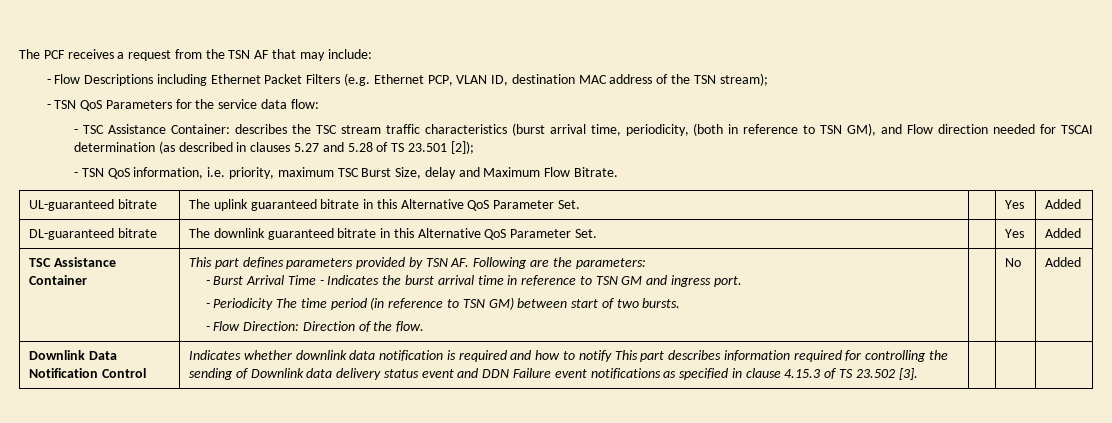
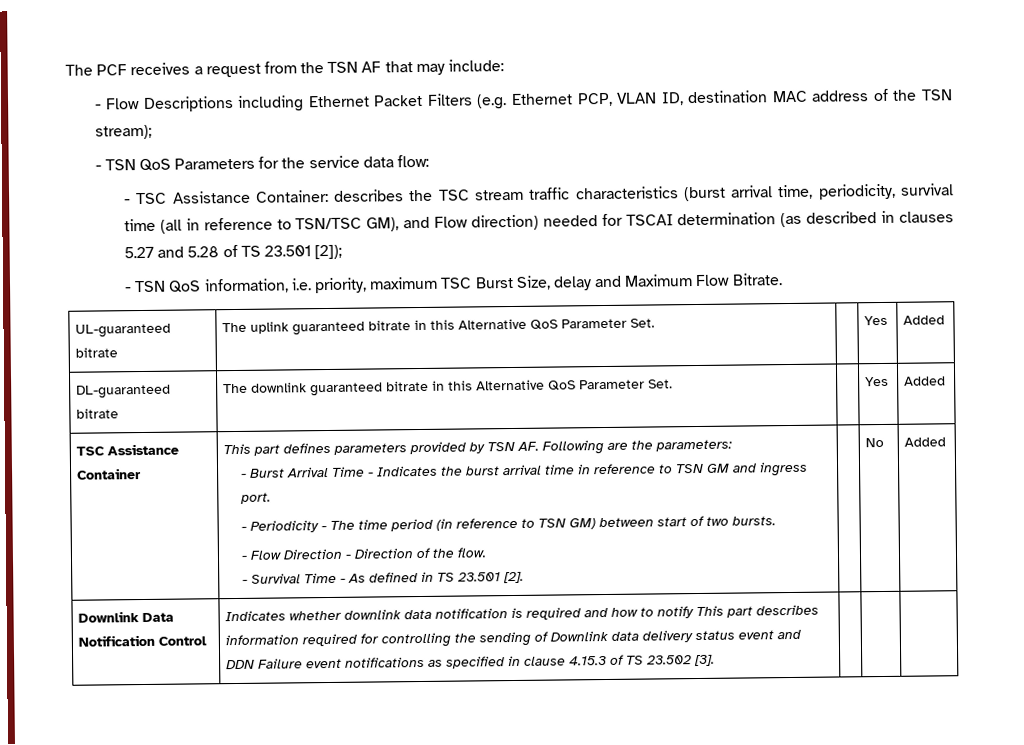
- - TSC Assistance Container: describes the TSC stream traffic characteristics (burst arrival time, periodicity, (both in reference to TSN GM), and Flow direction needed for TSCAI determination (as described in clauses 5.27 and 5.28 of TS 23.501 [2]);
+ - TSC Assistance Container: describes the TSC stream traffic characteristics (burst arrival time, periodicity, survival time (all in reference to TSN/TSC GM), and Flow direction) needed for TSCAI determination (as described in clauses 5.27 and 5.28 of TS 23.501 [2]);
- - Periodicity The time period (in reference to TSN GM) between start of two bursts.
+ - Periodicity - The time period (in reference to TSN GM) between start of two bursts.
- - Flow Direction: Direction of the flow.
+ - Flow Direction - Direction of the flow.
+ - Survival Time - As defined in TS 23.501 [2].

